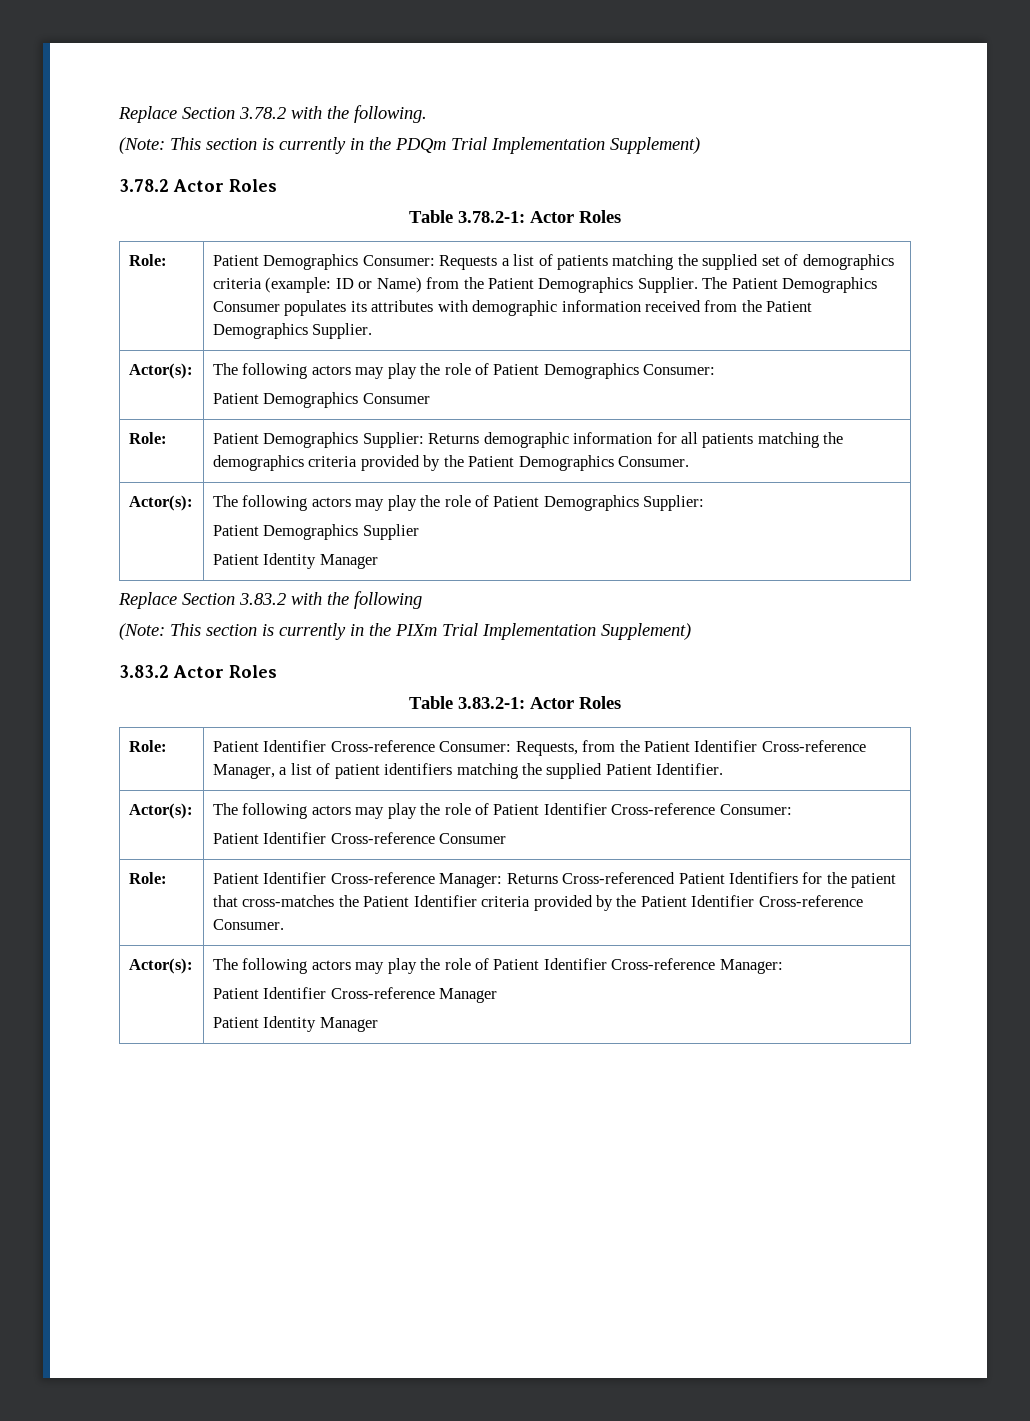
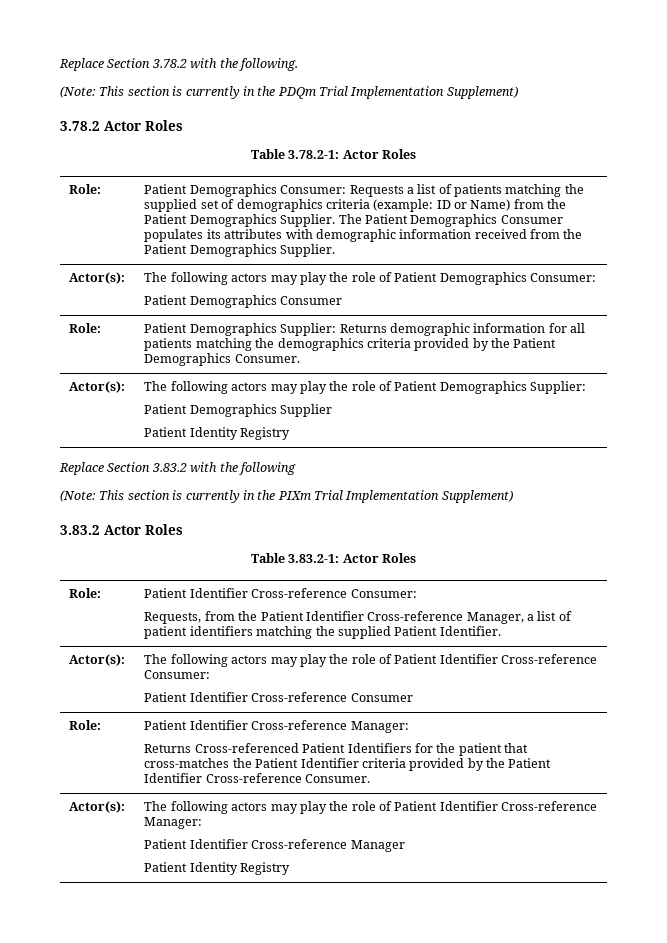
  Actor(s): | The following actors may play the role of Patient Demographics Supplier:
  Patient Demographics Supplier
- Patient Identity Manager
+ Patient Identity Registry
- Role: | Patient Identifier Cross-reference Consumer: Requests, from the Patient Identifier Cross-reference Manager, a list of patient identifiers matching the supplied Patient Identifier.
+ Role: | Patient Identifier Cross-reference Consumer:
+ Requests, from the Patient Identifier Cross-reference Manager, a list of patient identifiers matching the supplied Patient Identifier.
- Role: | Patient Identifier Cross-reference Manager: Returns Cross-referenced Patient Identifiers for the patient that cross-matches the Patient Identifier criteria provided by the Patient Identifier Cross-reference Consumer.
+ Role: | Patient Identifier Cross-reference Manager:
+ Returns Cross-referenced Patient Identifiers for the patient that cross-matches the Patient Identifier criteria provided by the Patient Identifier Cross-reference Consumer.
  Actor(s): | The following actors may play the role of Patient Identifier Cross-reference Manager:
  Patient Identifier Cross-reference Manager
- Patient Identity Manager
+ Patient Identity Registry

